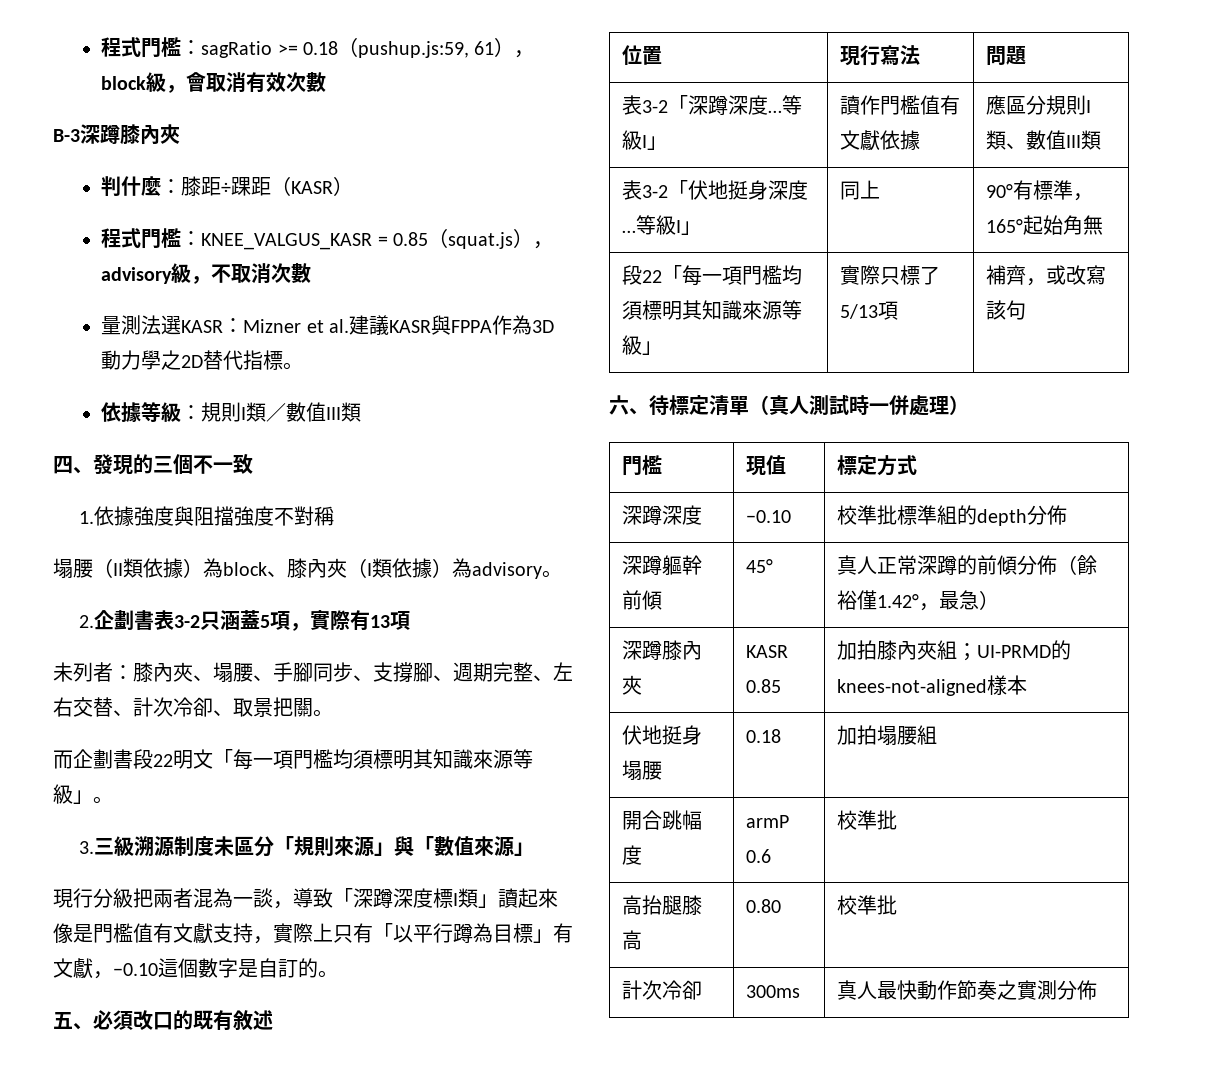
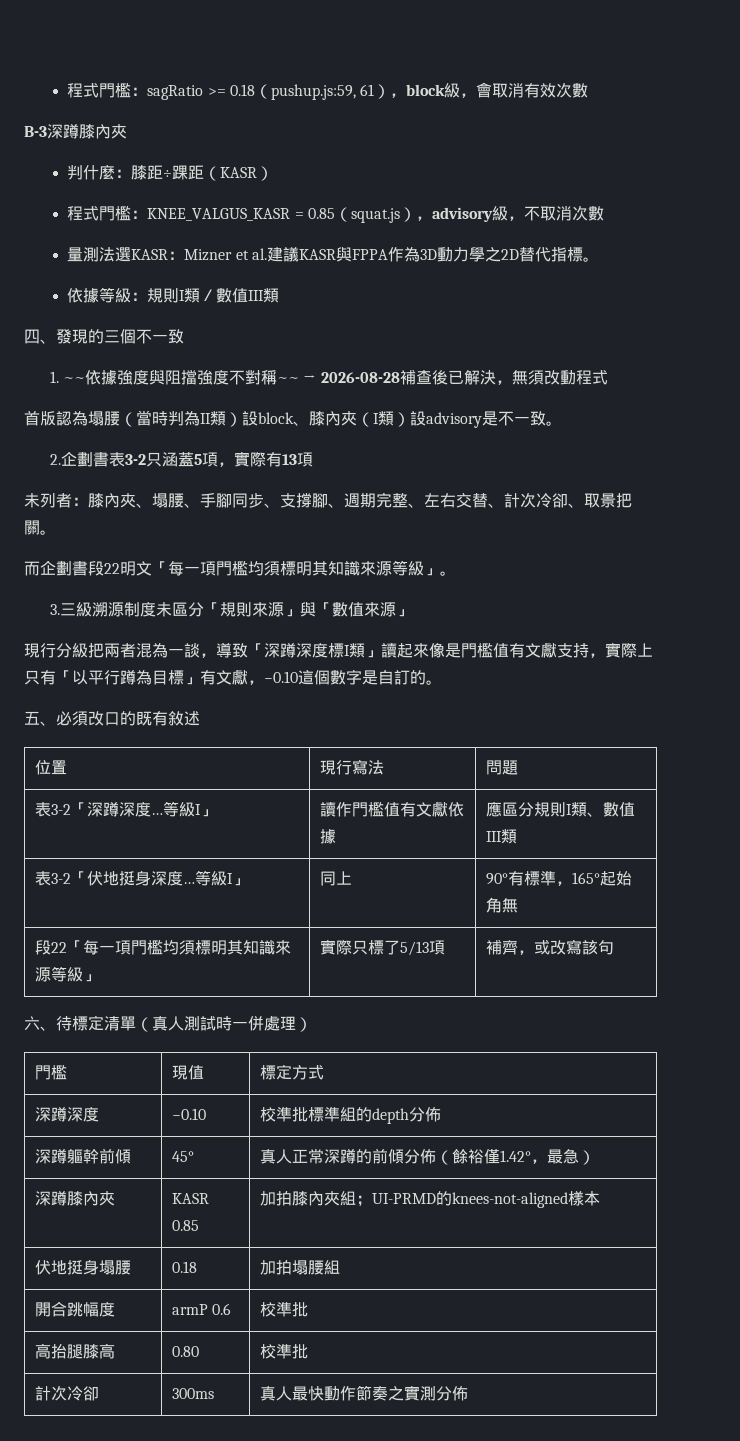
- 1.依據強度與阻擋強度不對稱
- 塌腰（II類依據）為block、膝內夾（I類依據）為advisory。
+ 1. ~~依據強度與阻擋強度不對稱~~ → 2026-08-28補查後已解決，無須改動程式
+ 首版認為塌腰（當時判為II類）設block、膝內夾（I類）設advisory是不一致。

